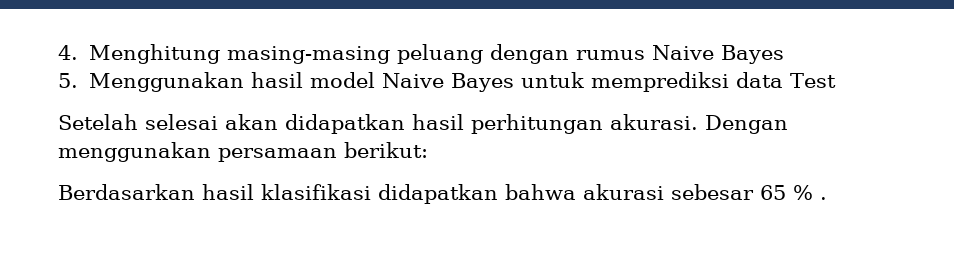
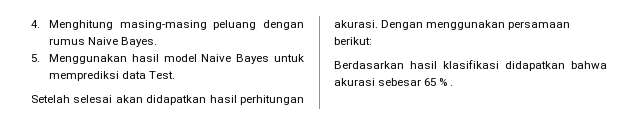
- 4. Menghitung masing-masing peluang dengan rumus Naive Bayes
+ 4. Menghitung masing-masing peluang dengan rumus Naive Bayes.
- 5. Menggunakan hasil model Naive Bayes untuk memprediksi data Test
+ 5. Menggunakan hasil model Naive Bayes untuk memprediksi data Test.

